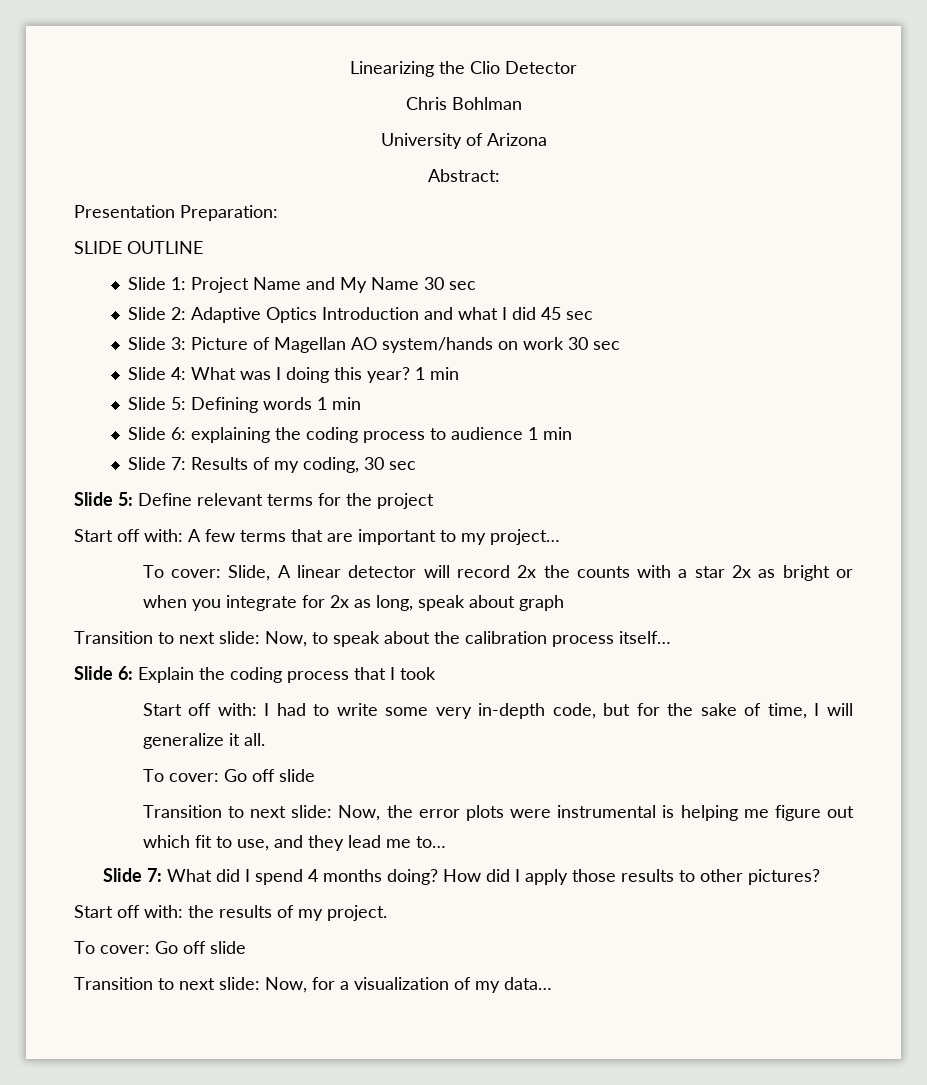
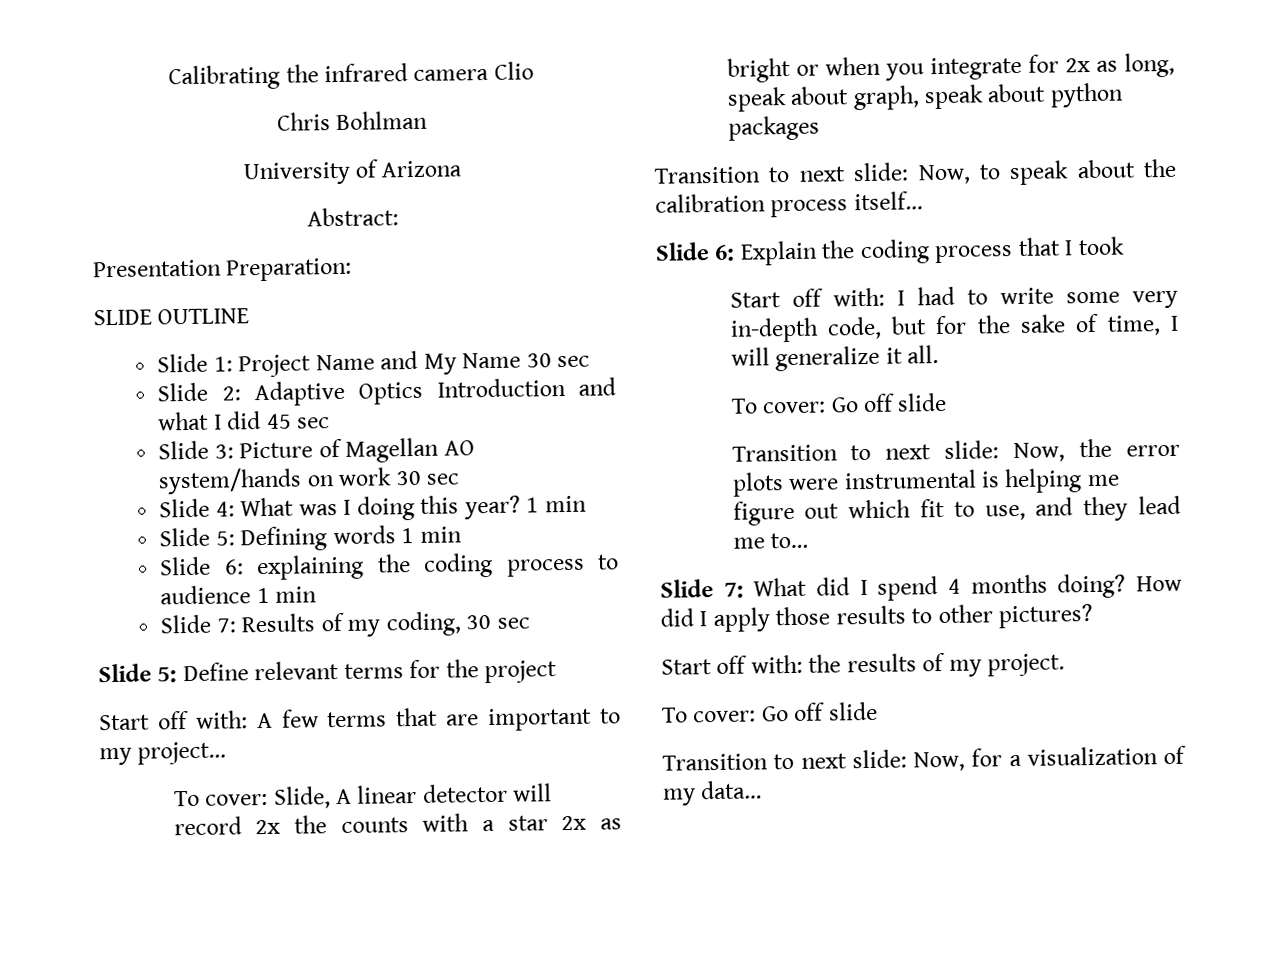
- Linearizing the Clio Detector
+ Calibrating the infrared camera Clio
- To cover: Slide, A linear detector will record 2x the counts with a star 2x as bright or when you integrate for 2x as long, speak about graph
+ To cover: Slide, A linear detector will record 2x the counts with a star 2x as bright or when you integrate for 2x as long, speak about graph, speak about python packages

